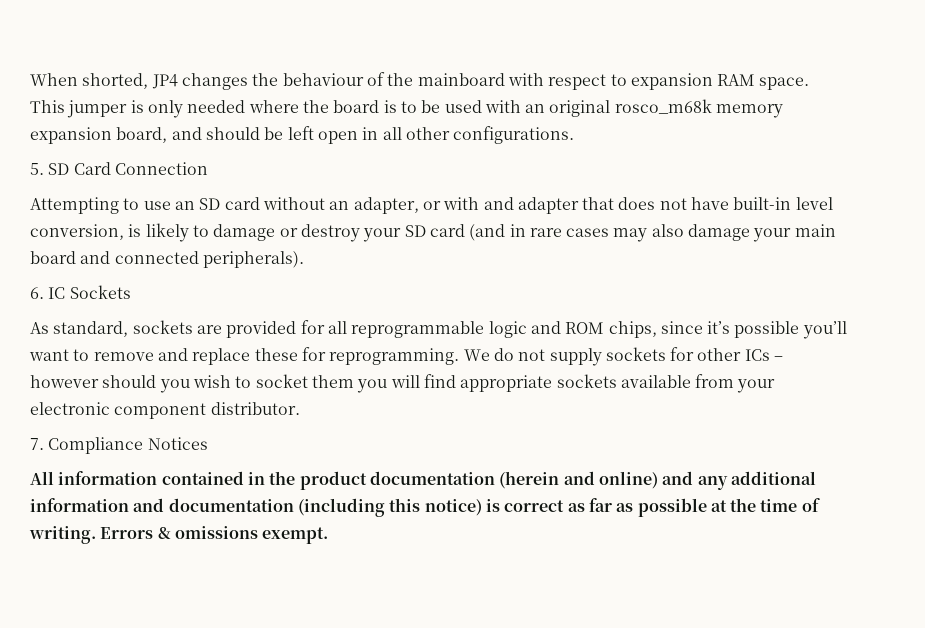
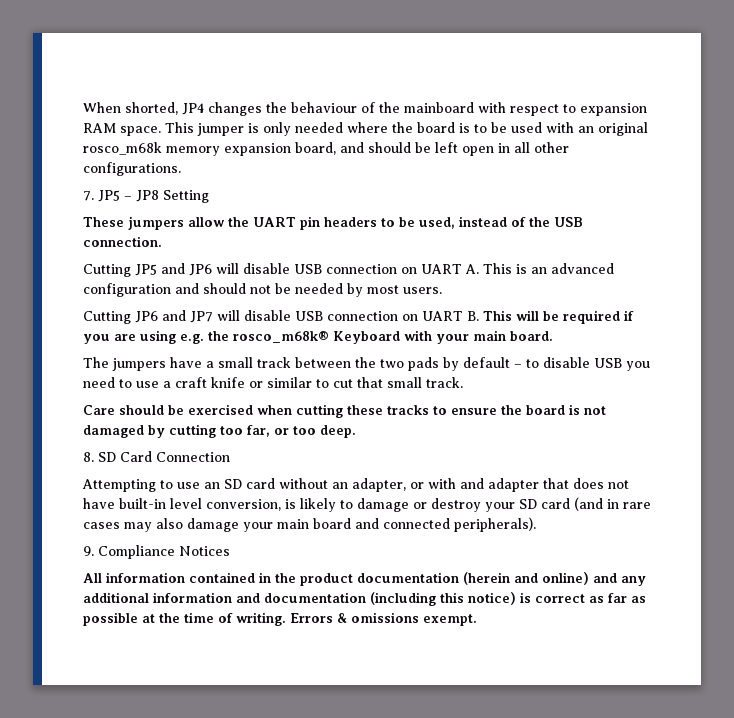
- 5. SD Card Connection
+ 7. JP5 – JP8 Setting
+ These jumpers allow the UART pin headers to be used, instead of the USB connection.
+ Cutting JP5 and JP6 will disable USB connection on UART A. This is an advanced configuration and should not be needed by most users.
+ Cutting JP6 and JP7 will disable USB connection on UART B. This will be required if you are using e.g. the rosco_m68k® Keyboard with your main board.
+ The jumpers have a small track between the two pads by default – to disable USB you need to use a craft knife or similar to cut that small track.
+ Care should be exercised when cutting these tracks to ensure the board is not damaged by cutting too far, or too deep.
+ 8. SD Card Connection
- 6. IC Sockets
- As standard, sockets are provided for all reprogrammable logic and ROM chips, since it’s possible you’ll want to remove and replace these for reprogramming. We do not supply sockets for other ICs – however should you wish to socket them you will find appropriate sockets available from your electronic component distributor.
- 7. Compliance Notices
+ 9. Compliance Notices

